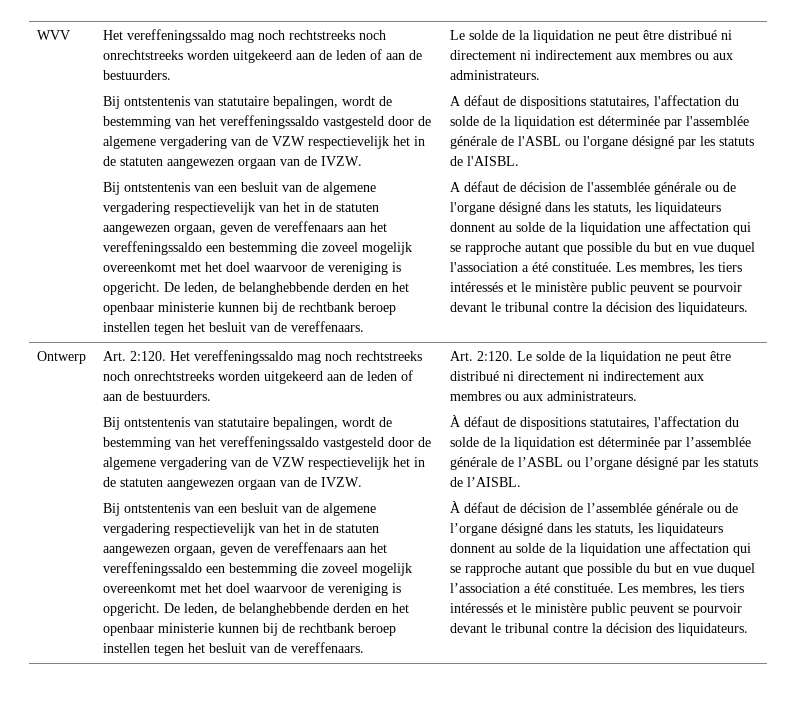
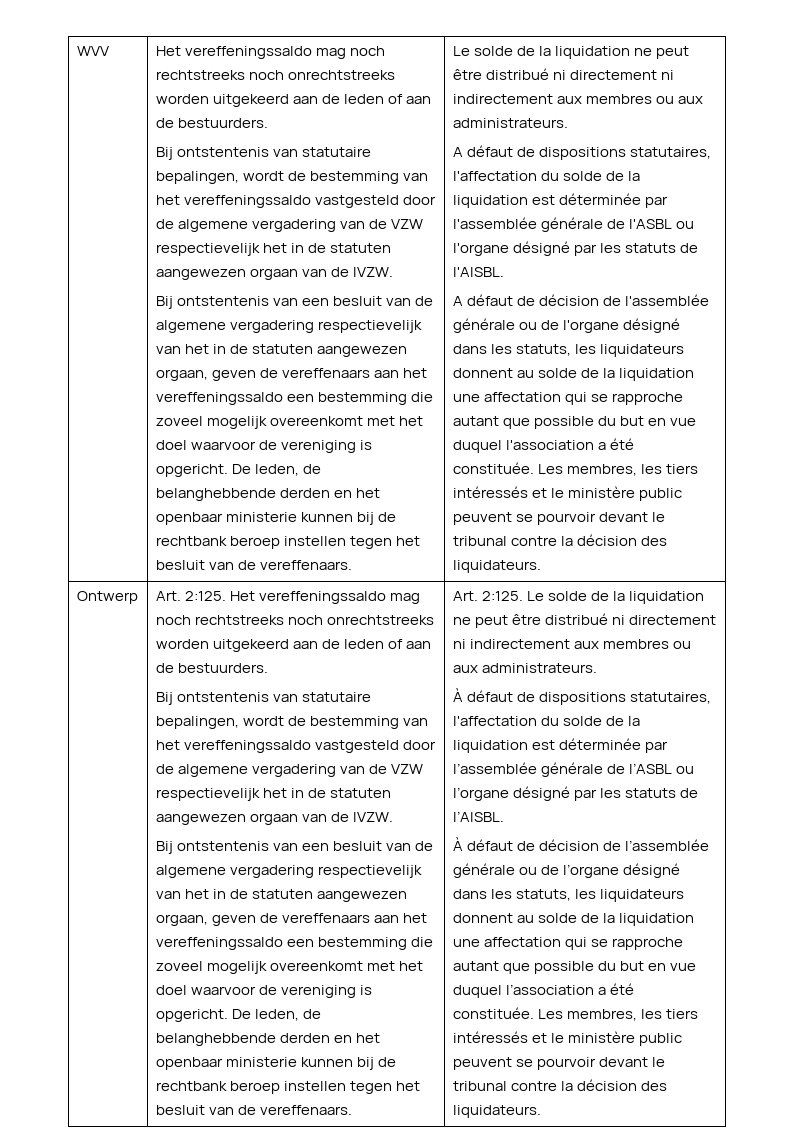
- Ontwerp | Art. 2:120.
+ Ontwerp | Art. 2:125.
- De leden, de belanghebbende derden en het openbaar ministerie kunnen bij de rechtbank beroep instellen tegen het besluit van de vereffenaars. | Art. 2:120.
+ De leden, de belanghebbende derden en het openbaar ministerie kunnen bij de rechtbank beroep instellen tegen het besluit van de vereffenaars. | Art. 2:125.

